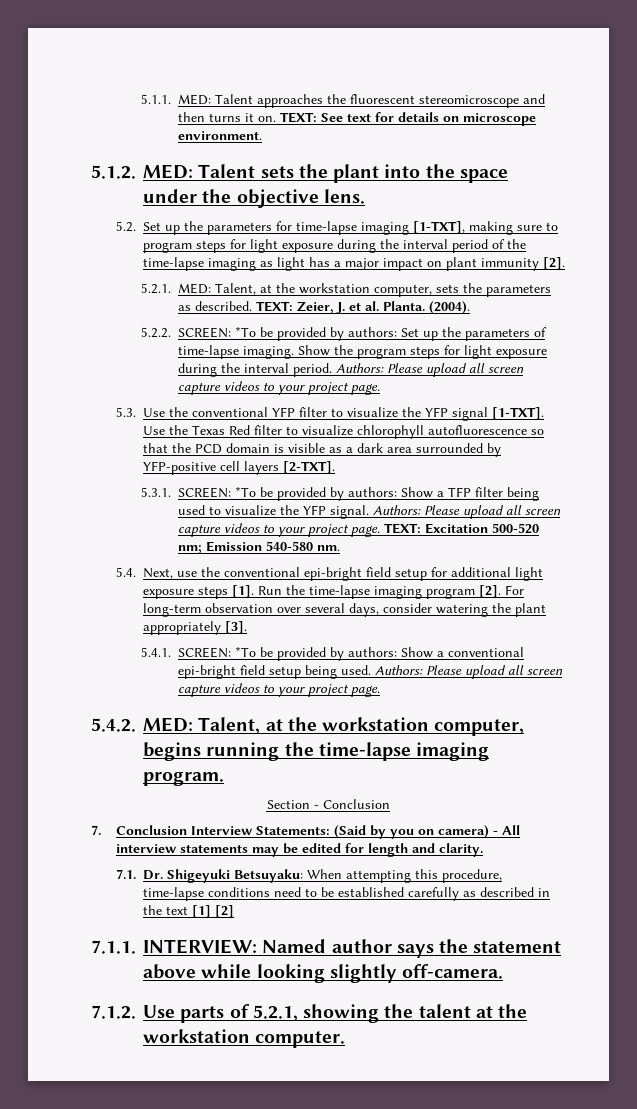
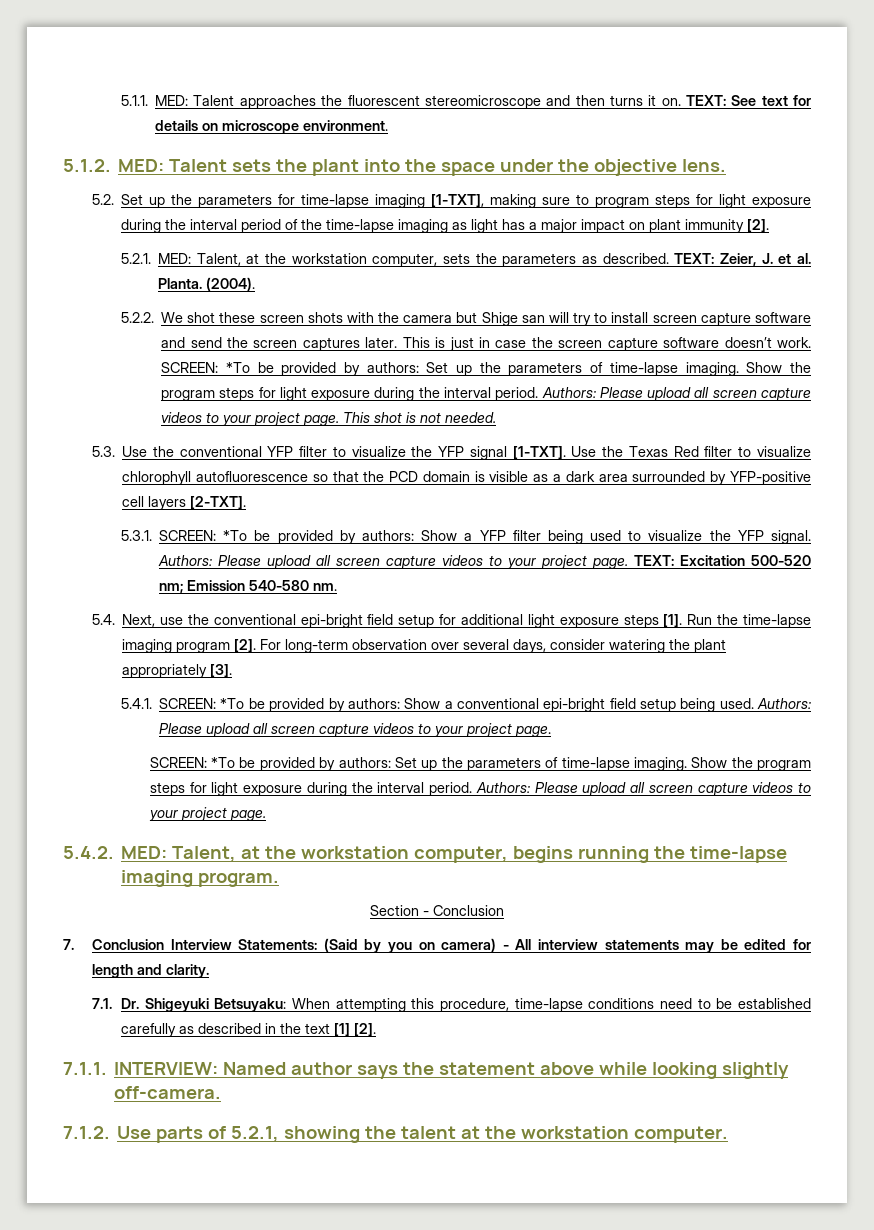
- 5.2.2. SCREEN: *To be provided by authors: Set up the parameters of time-lapse imaging.
+ 5.2.2. We shot these screen shots with the camera but Shige san will try to install screen capture software and send the screen captures later. This is just in case the screen capture software doesn’t work. SCREEN: *To be provided by authors: Set up the parameters of time-lapse imaging.
+ This shot is not needed.
- 5.3.1. SCREEN: *To be provided by authors: Show a TFP filter being used to visualize the YFP signal.
+ 5.3.1. SCREEN: *To be provided by authors: Show a YFP filter being used to visualize the YFP signal.
  5.4.1. SCREEN: *To be provided by authors: Show a conventional epi-bright field setup being used. Authors: Please upload all screen capture videos to your project page.
+ SCREEN: *To be provided by authors: Set up the parameters of time-lapse imaging. Show the program steps for light exposure during the interval period. Authors: Please upload all screen capture videos to your project page.
- 7.1. Dr. Shigeyuki Betsuyaku: When attempting this procedure, time-lapse conditions need to be established carefully as described in the text [1] [2]
+ 7.1. Dr. Shigeyuki Betsuyaku: When attempting this procedure, time-lapse conditions need to be established carefully as described in the text [1] [2].

